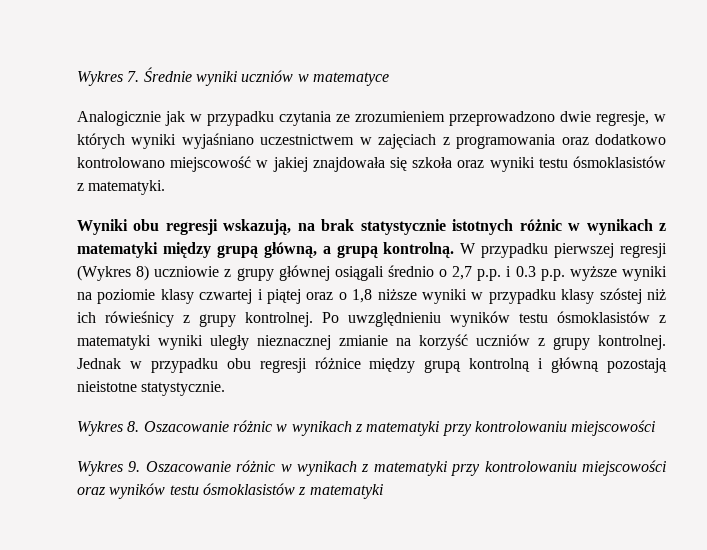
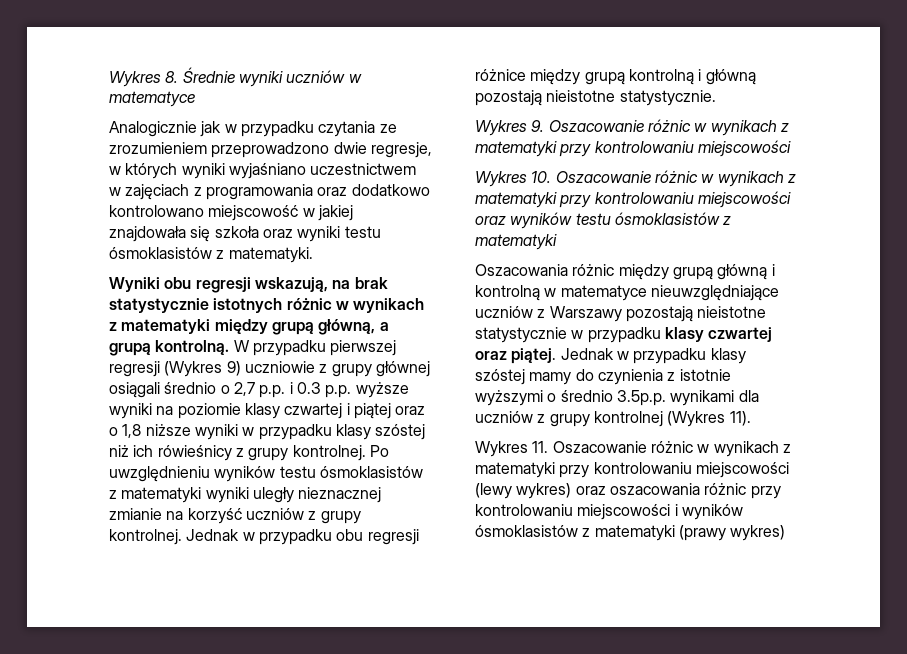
- Wykres 7. Średnie wyniki uczniów w matematyce
+ Wykres 8. Średnie wyniki uczniów w matematyce
- W przypadku pierwszej regresji (Wykres 8) uczniowie z grupy głównej osiągali średnio o 2,7 p.p. i 0.3 p.p. wyższe wyniki na poziomie klasy czwartej i piątej oraz o 1,8 niższe wyniki w przypadku klasy szóstej niż ich rówieśnicy z grupy kontrolnej.
+ W przypadku pierwszej regresji (Wykres 9) uczniowie z grupy głównej osiągali średnio o 2,7 p.p. i 0.3 p.p. wyższe wyniki na poziomie klasy czwartej i piątej oraz o 1,8 niższe wyniki w przypadku klasy szóstej niż ich rówieśnicy z grupy kontrolnej.
- Wykres 8. Oszacowanie różnic w wynikach z matematyki przy kontrolowaniu miejscowości
+ Wykres 9. Oszacowanie różnic w wynikach z matematyki przy kontrolowaniu miejscowości
- Wykres 9. Oszacowanie różnic w wynikach z matematyki przy kontrolowaniu miejscowości oraz wyników testu ósmoklasistów z matematyki
+ Wykres 10. Oszacowanie różnic w wynikach z matematyki przy kontrolowaniu miejscowości oraz wyników testu ósmoklasistów z matematyki
+ Oszacowania różnic między grupą główną i kontrolną w matematyce nieuwzględniające uczniów z Warszawy pozostają nieistotne statystycznie w przypadku klasy czwartej oraz piątej. Jednak w przypadku klasy szóstej mamy do czynienia z istotnie wyższymi o średnio 3.5p.p. wynikami dla uczniów z grupy kontrolnej (Wykres 11).
+ Wykres 11. Oszacowanie różnic w wynikach z matematyki przy kontrolowaniu miejscowości (lewy wykres) oraz oszacowania różnic przy kontrolowaniu miejscowości i wyników ósmoklasistów z matematyki (prawy wykres)

